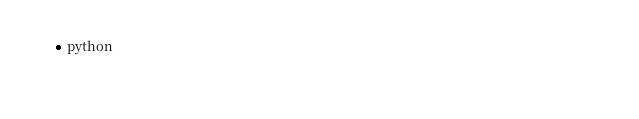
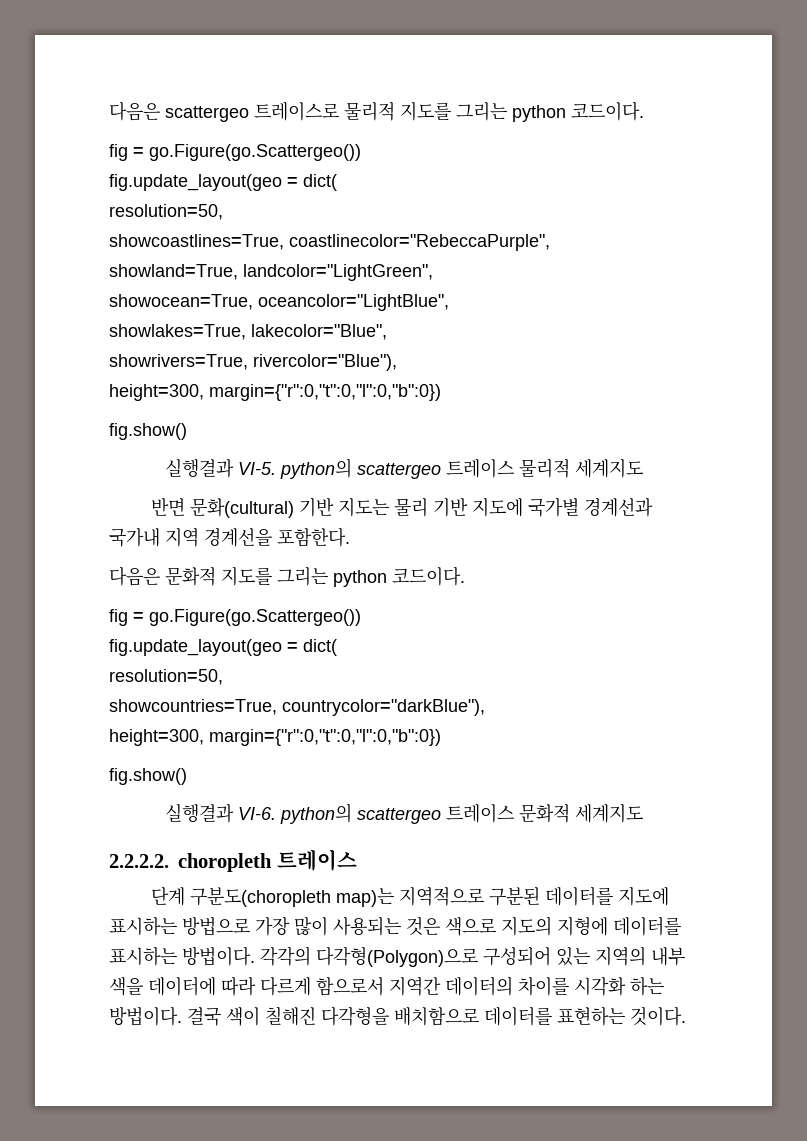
- python
+ 다음은 scattergeo 트레이스로 물리적 지도를 그리는 python 코드이다.
+ fig = go.Figure(go.Scattergeo())
+ fig.update_layout(geo = dict(
+ resolution=50,
+ showcoastlines=True, coastlinecolor="RebeccaPurple",
+ showland=True, landcolor="LightGreen",
+ showocean=True, oceancolor="LightBlue",
+ showlakes=True, lakecolor="Blue",
+ showrivers=True, rivercolor="Blue"),
+ height=300, margin={"r":0,"t":0,"l":0,"b":0})
+ fig.show()
+ 실행결과 VI-5. python의 scattergeo 트레이스 물리적 세계지도
+ 반면 문화(cultural) 기반 지도는 물리 기반 지도에 국가별 경계선과 국가내 지역 경계선을 포함한다.
+ 다음은 문화적 지도를 그리는 python 코드이다.
+ fig = go.Figure(go.Scattergeo())
+ fig.update_layout(geo = dict(
+ resolution=50,
+ showcountries=True, countrycolor="darkBlue"),
+ height=300, margin={"r":0,"t":0,"l":0,"b":0})
+ fig.show()
+ 실행결과 VI-6. python의 scattergeo 트레이스 문화적 세계지도
+ 2.2.2.2. choropleth 트레이스
+ 단계 구분도(choropleth map)는 지역적으로 구분된 데이터를 지도에 표시하는 방법으로 가장 많이 사용되는 것은 색으로 지도의 지형에 데이터를 표시하는 방법이다. 각각의 다각형(Polygon)으로 구성되어 있는 지역의 내부 색을 데이터에 따라 다르게 함으로서 지역간 데이터의 차이를 시각화 하는 방법이다. 결국 색이 칠해진 다각형을 배치함으로 데이터를 표현하는 것이다.

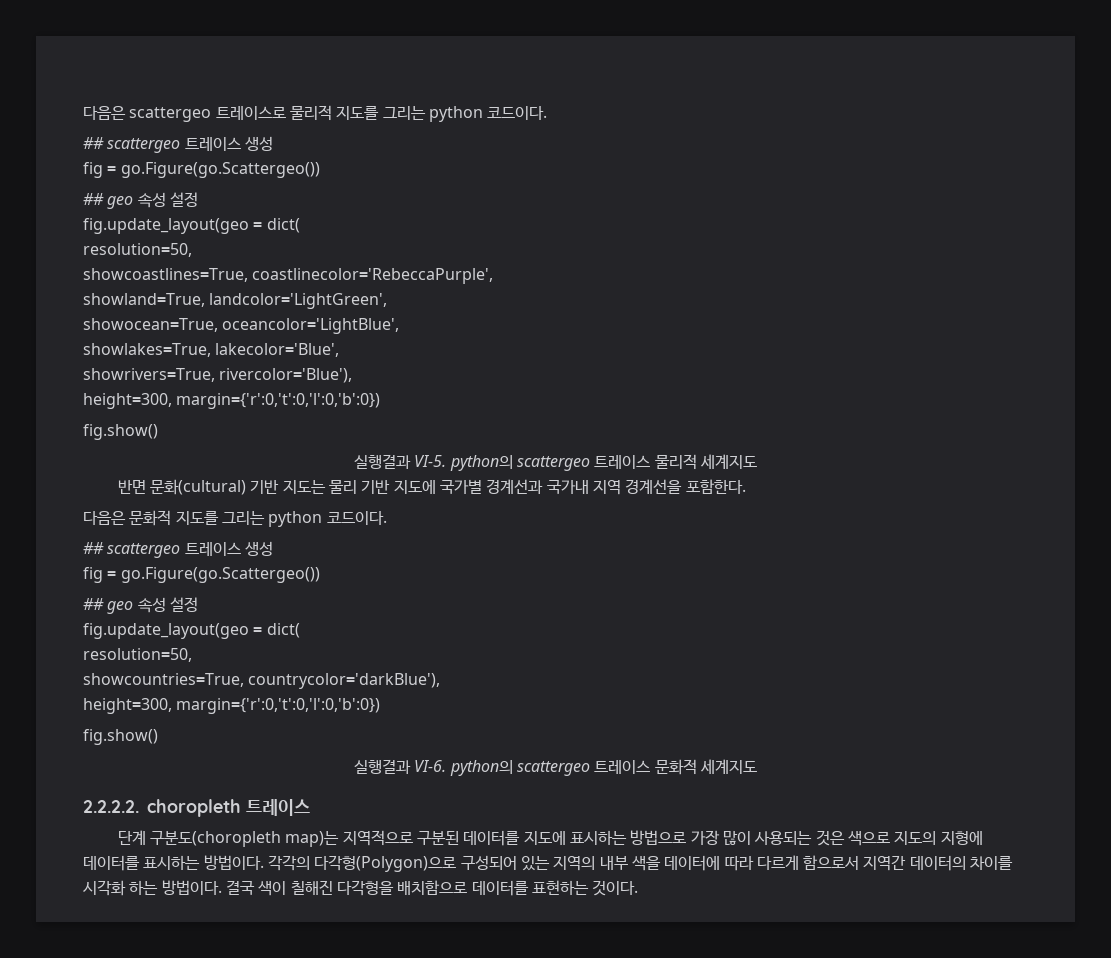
  다음은 scattergeo 트레이스로 물리적 지도를 그리는 python 코드이다.
+ ## scattergeo 트레이스 생성
  fig = go.Figure(go.Scattergeo())
+ ## geo 속성 설정
- showcoastlines=True, coastlinecolor="RebeccaPurple",
+ showcoastlines=True, coastlinecolor='RebeccaPurple',
- showland=True, landcolor="LightGreen",
+ showland=True, landcolor='LightGreen',
- showocean=True, oceancolor="LightBlue",
+ showocean=True, oceancolor='LightBlue',
- showlakes=True, lakecolor="Blue",
+ showlakes=True, lakecolor='Blue',
- showrivers=True, rivercolor="Blue"),
- height=300, margin={"r":0,"t":0,"l":0,"b":0})
+ showrivers=True, rivercolor='Blue'),
+ height=300, margin={'r':0,'t':0,'l':0,'b':0})
  다음은 문화적 지도를 그리는 python 코드이다.
+ ## scattergeo 트레이스 생성
  fig = go.Figure(go.Scattergeo())
+ ## geo 속성 설정
- showcountries=True, countrycolor="darkBlue"),
- height=300, margin={"r":0,"t":0,"l":0,"b":0})
+ showcountries=True, countrycolor='darkBlue'),
+ height=300, margin={'r':0,'t':0,'l':0,'b':0})

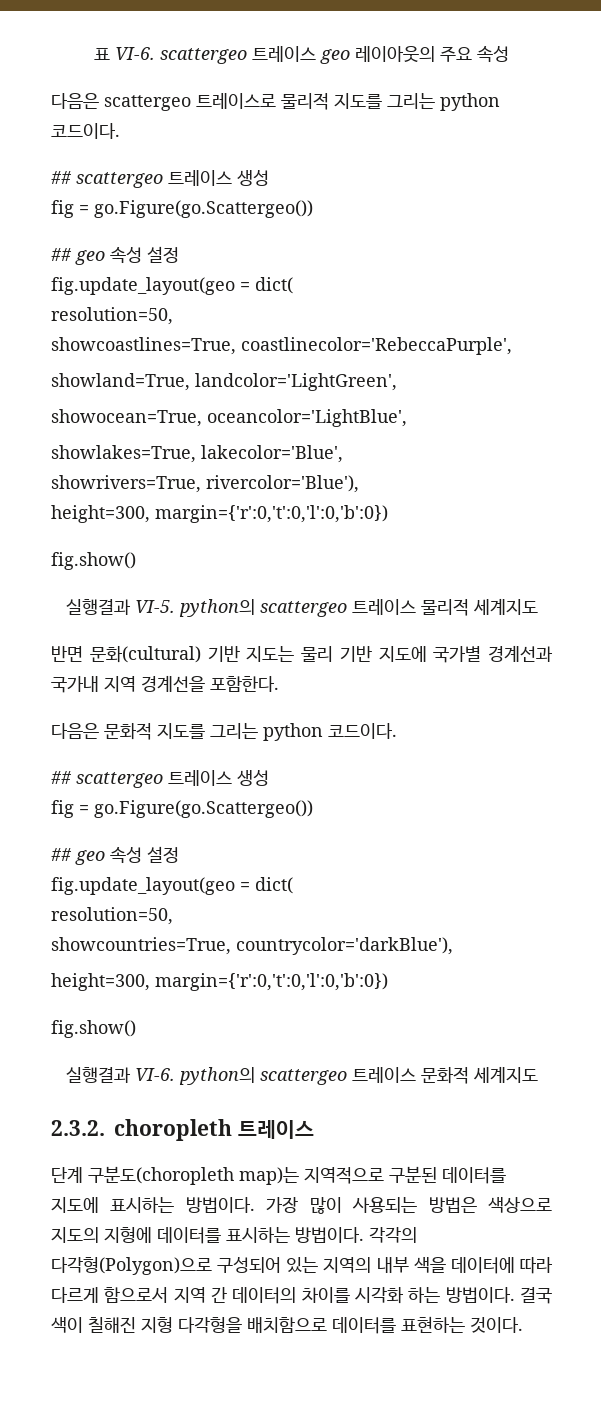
+ 표 VI-6. scattergeo 트레이스 geo 레이아웃의 주요 속성
- 2.2.2.2. choropleth 트레이스
+ 2.3.2. choropleth 트레이스
- 단계 구분도(choropleth map)는 지역적으로 구분된 데이터를 지도에 표시하는 방법으로 가장 많이 사용되는 것은 색으로 지도의 지형에 데이터를 표시하는 방법이다.
+ 단계 구분도(choropleth map)는 지역적으로 구분된 데이터를 지도에 표시하는 방법이다. 가장 많이 사용되는 방법은 색상으로 지도의 지형에 데이터를 표시하는 방법이다.
- 각각의 다각형(Polygon)으로 구성되어 있는 지역의 내부 색을 데이터에 따라 다르게 함으로서 지역간 데이터의 차이를 시각화 하는 방법이다.
+ 각각의 다각형(Polygon)으로 구성되어 있는 지역의 내부 색을 데이터에 따라 다르게 함으로서 지역 간 데이터의 차이를 시각화 하는 방법이다.
- 결국 색이 칠해진 다각형을 배치함으로 데이터를 표현하는 것이다.
+ 결국 색이 칠해진 지형 다각형을 배치함으로 데이터를 표현하는 것이다.

